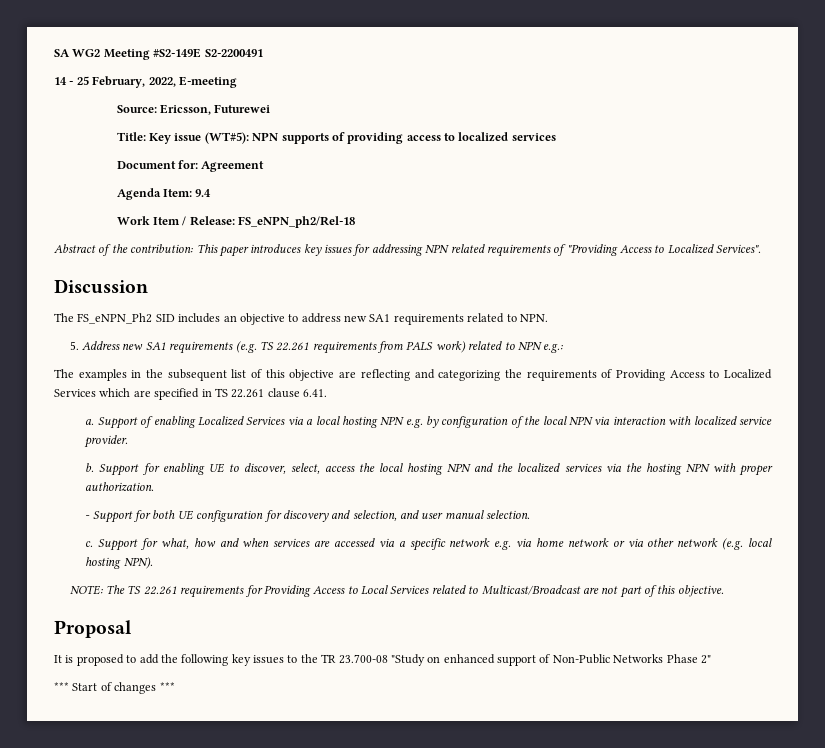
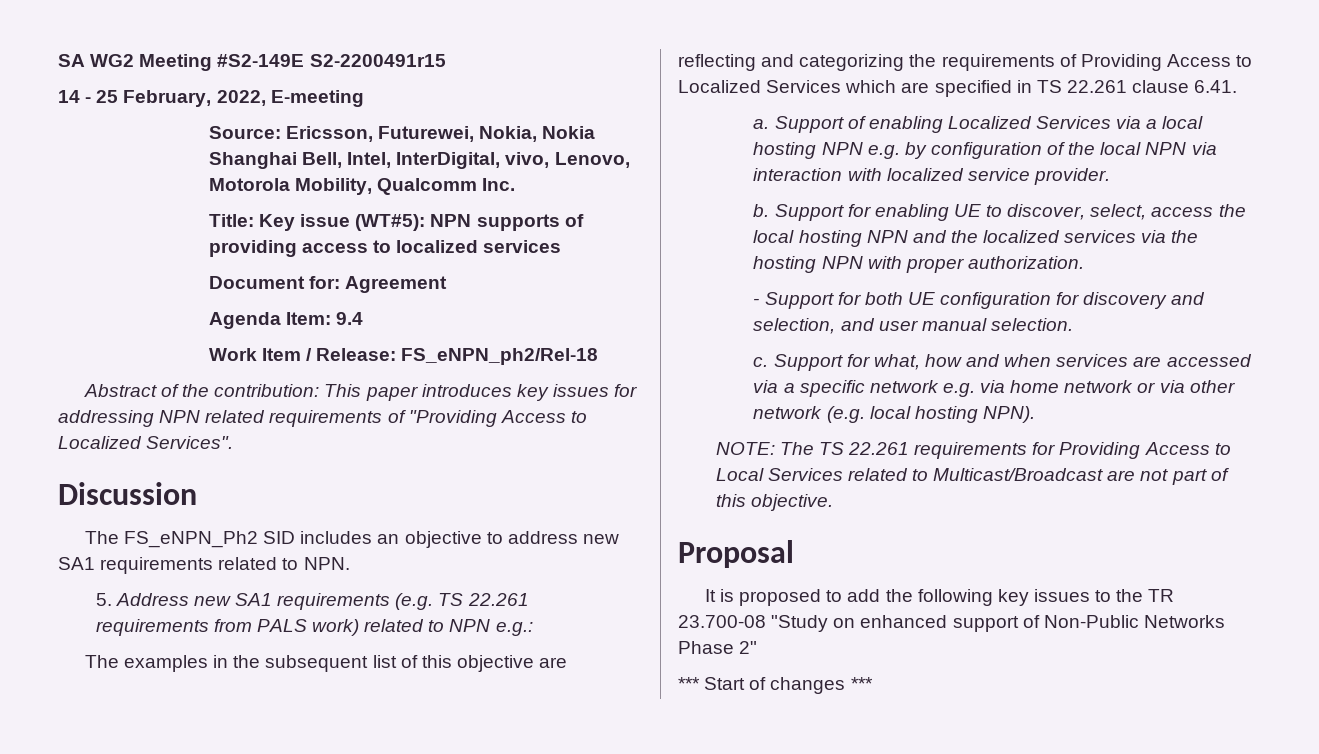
- SA WG2 Meeting #S2-149E S2-2200491
+ SA WG2 Meeting #S2-149E S2-2200491r15
- Source: Ericsson, Futurewei
+ Source: Ericsson, Futurewei, Nokia, Nokia Shanghai Bell, Intel, InterDigital, vivo, Lenovo, Motorola Mobility, Qualcomm Inc.

